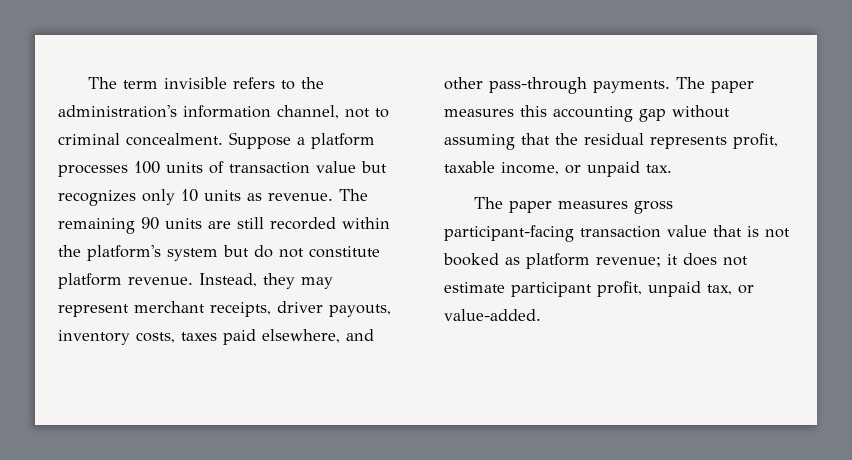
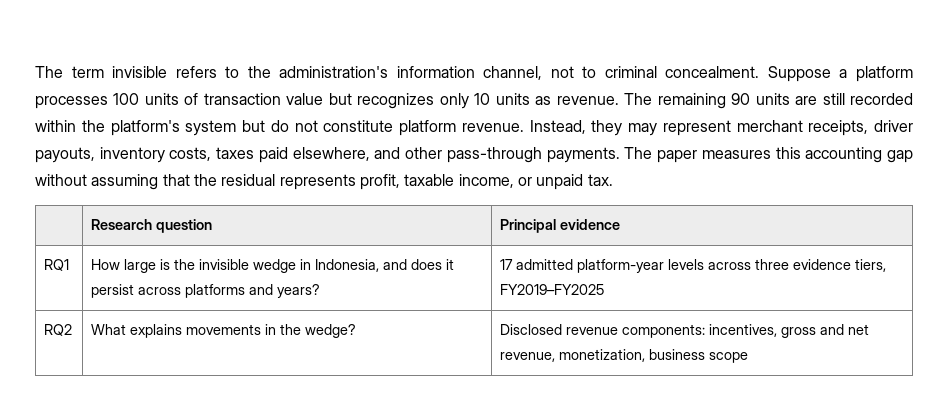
- The paper measures gross participant-facing transaction value that is not booked as platform revenue; it does not estimate participant profit, unpaid tax, or value-added.
+ | Research question | Principal evidence
+ RQ1 | How large is the invisible wedge in Indonesia, and does it persist across platforms and years? | 17 admitted platform-year levels across three evidence tiers, FY2019–FY2025
+ RQ2 | What explains movements in the wedge? | Disclosed revenue components: incentives, gross and net revenue, monetization, business scope

